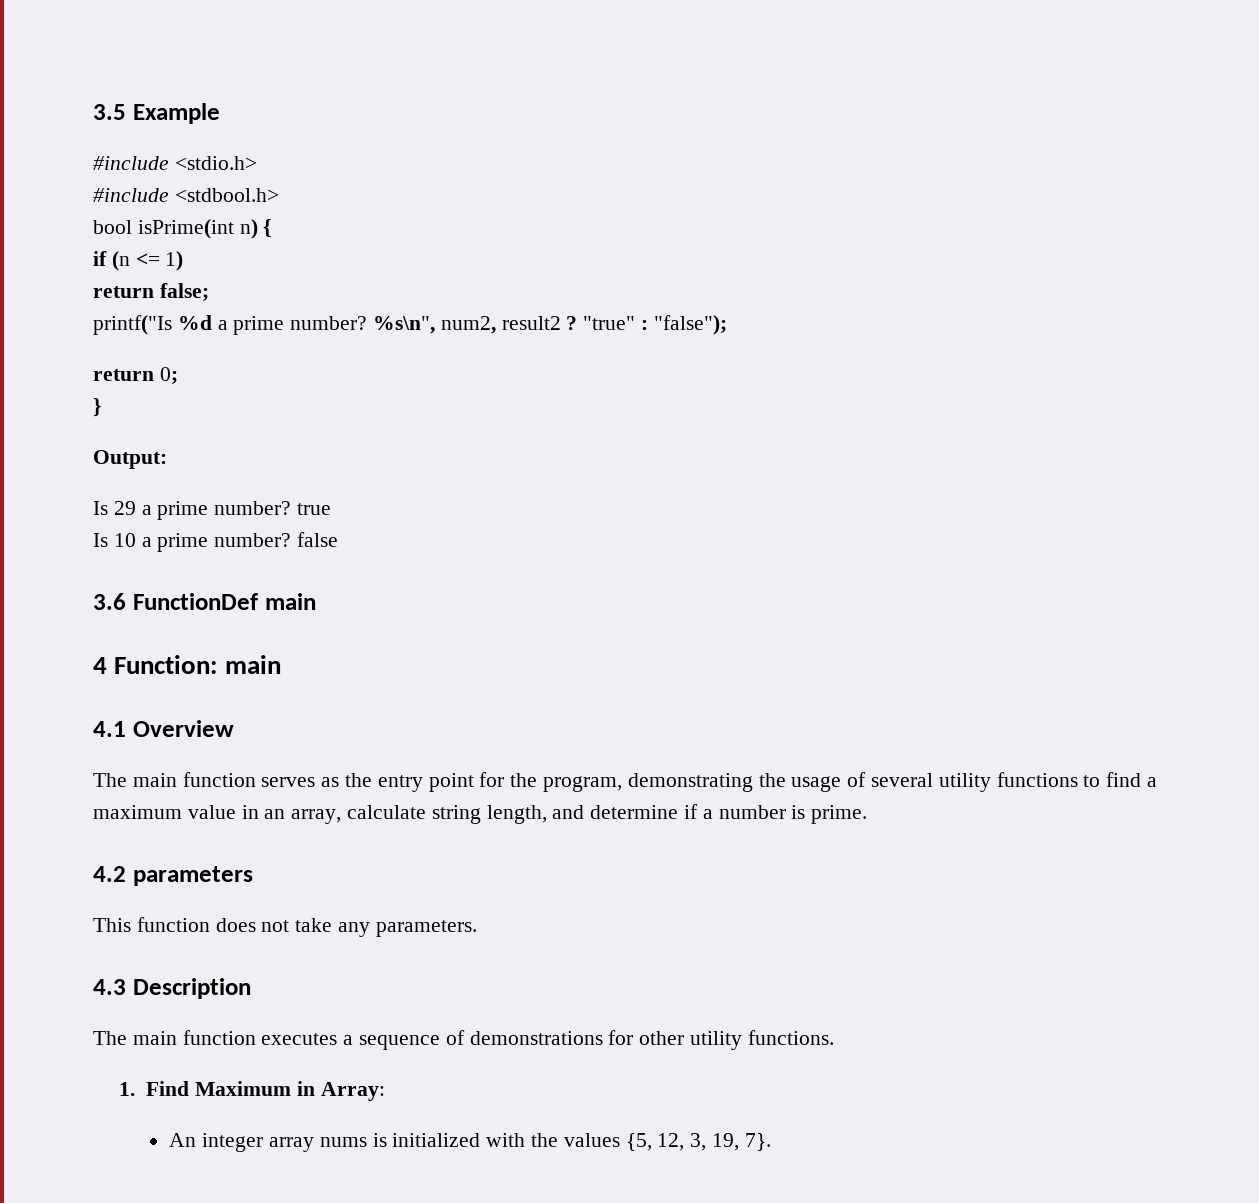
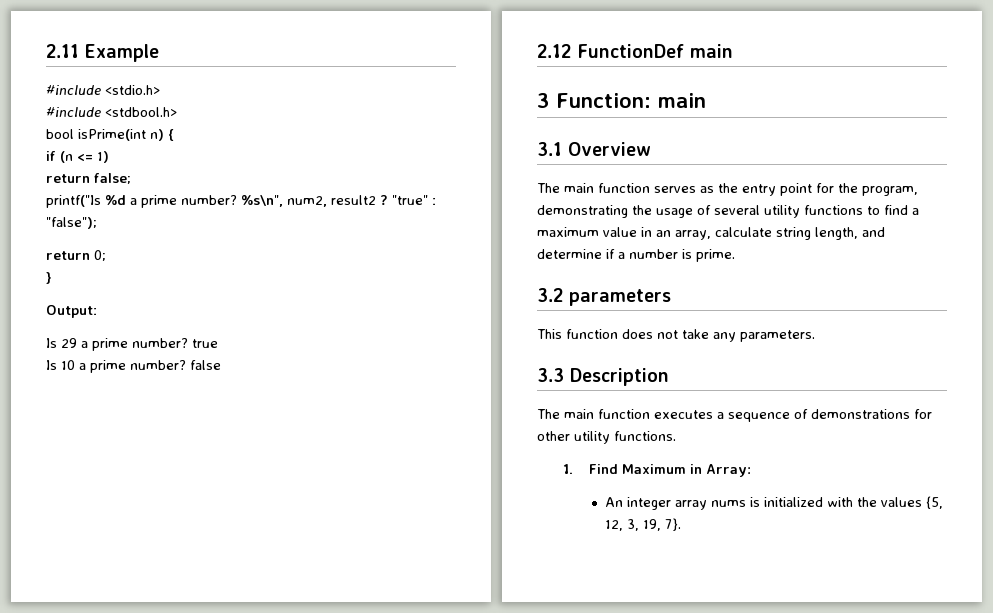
- 3.5 Example
+ 2.11 Example
- 3.6 FunctionDef main
+ 2.12 FunctionDef main
- 4 Function: main
+ 3 Function: main
- 4.1 Overview
+ 3.1 Overview
- 4.2 parameters
+ 3.2 parameters
- 4.3 Description
+ 3.3 Description

